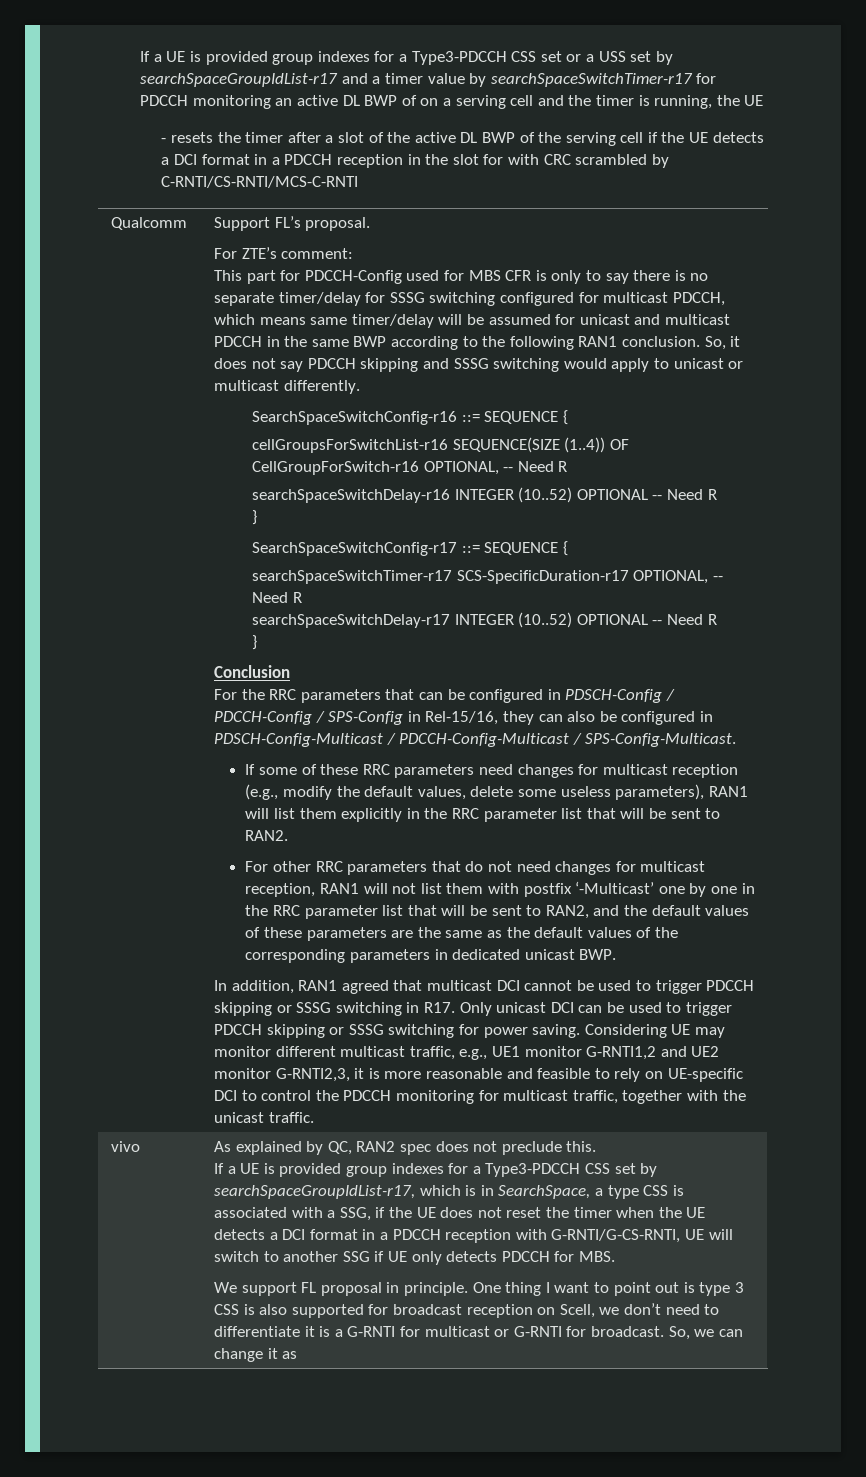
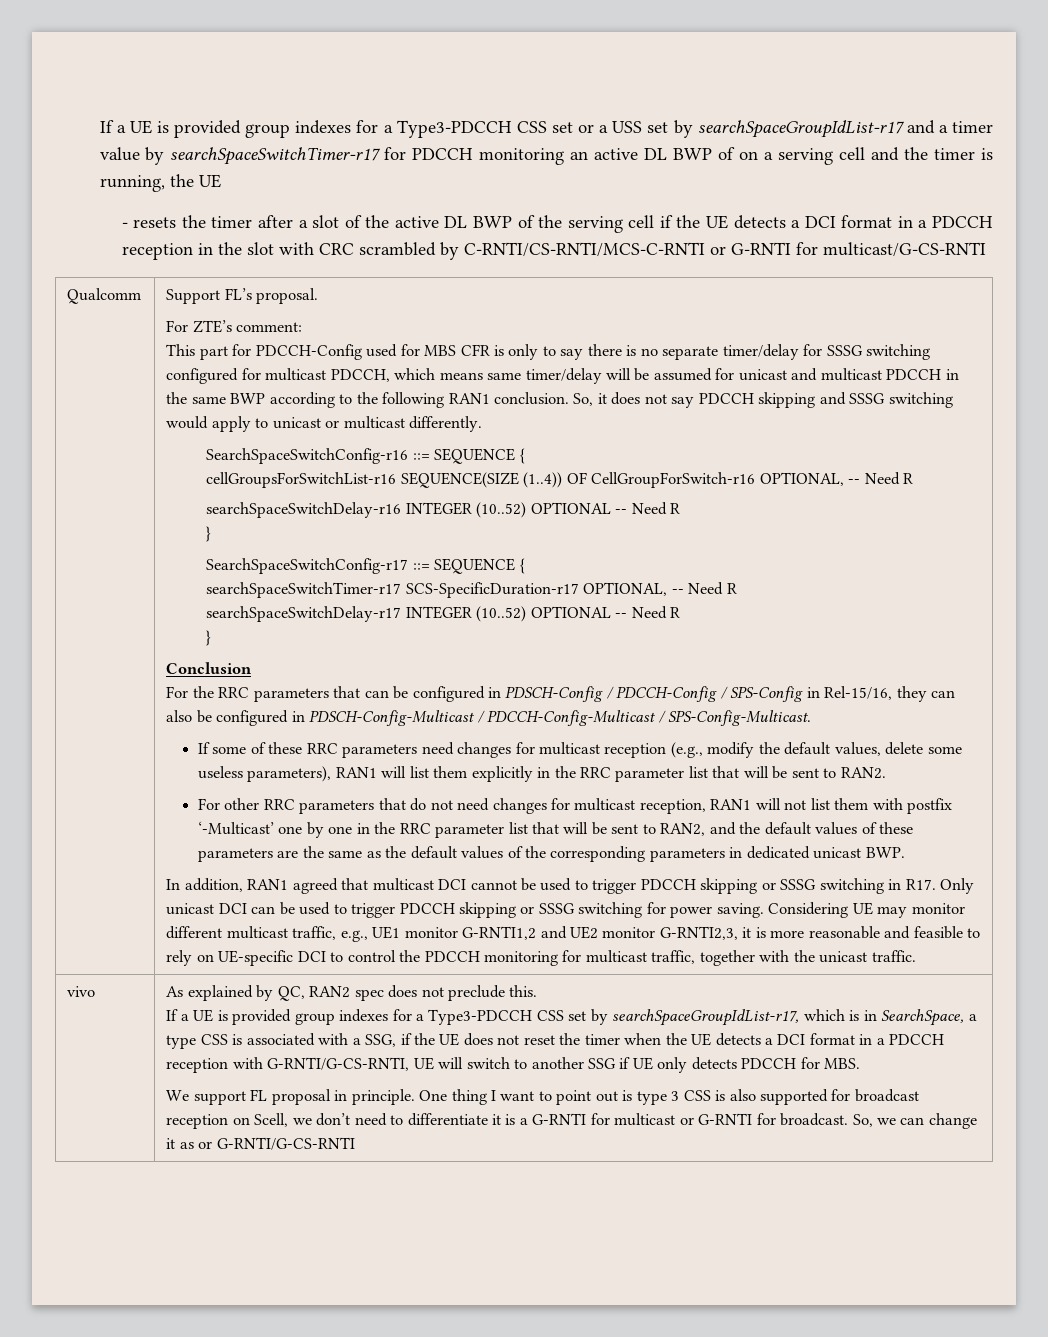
- - resets the timer after a slot of the active DL BWP of the serving cell if the UE detects a DCI format in a PDCCH reception in the slot for with CRC scrambled by C-RNTI/CS-RNTI/MCS-C-RNTI
+ - resets the timer after a slot of the active DL BWP of the serving cell if the UE detects a DCI format in a PDCCH reception in the slot with CRC scrambled by C-RNTI/CS-RNTI/MCS-C-RNTI or G-RNTI for multicast/G-CS-RNTI
- So, we can change it as
+ So, we can change it as or G-RNTI/G-CS-RNTI

